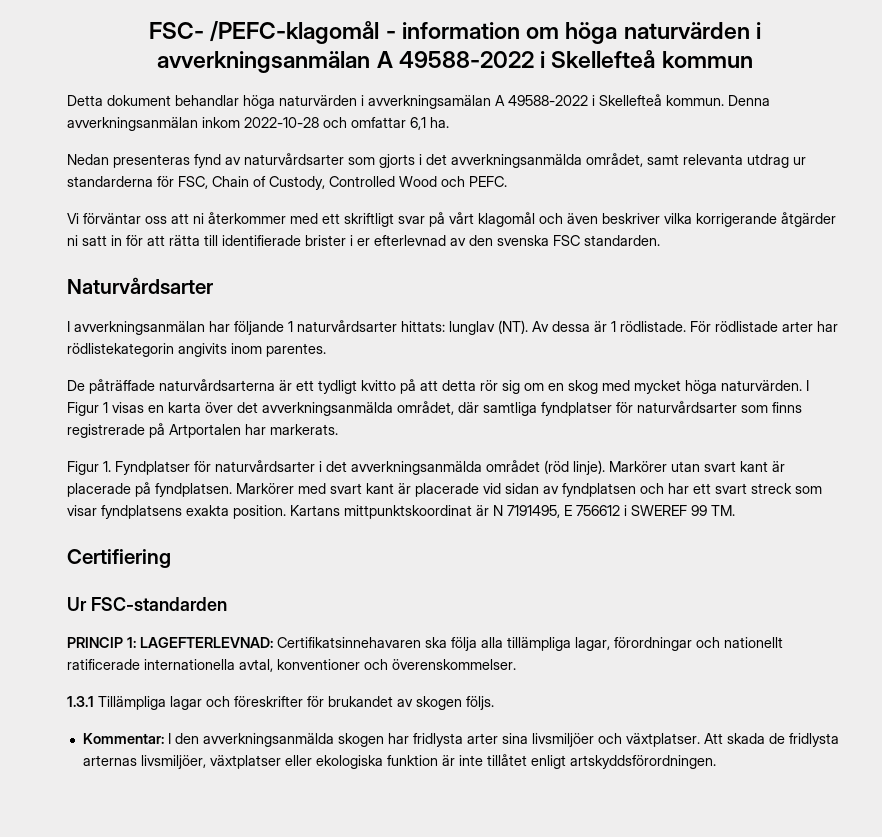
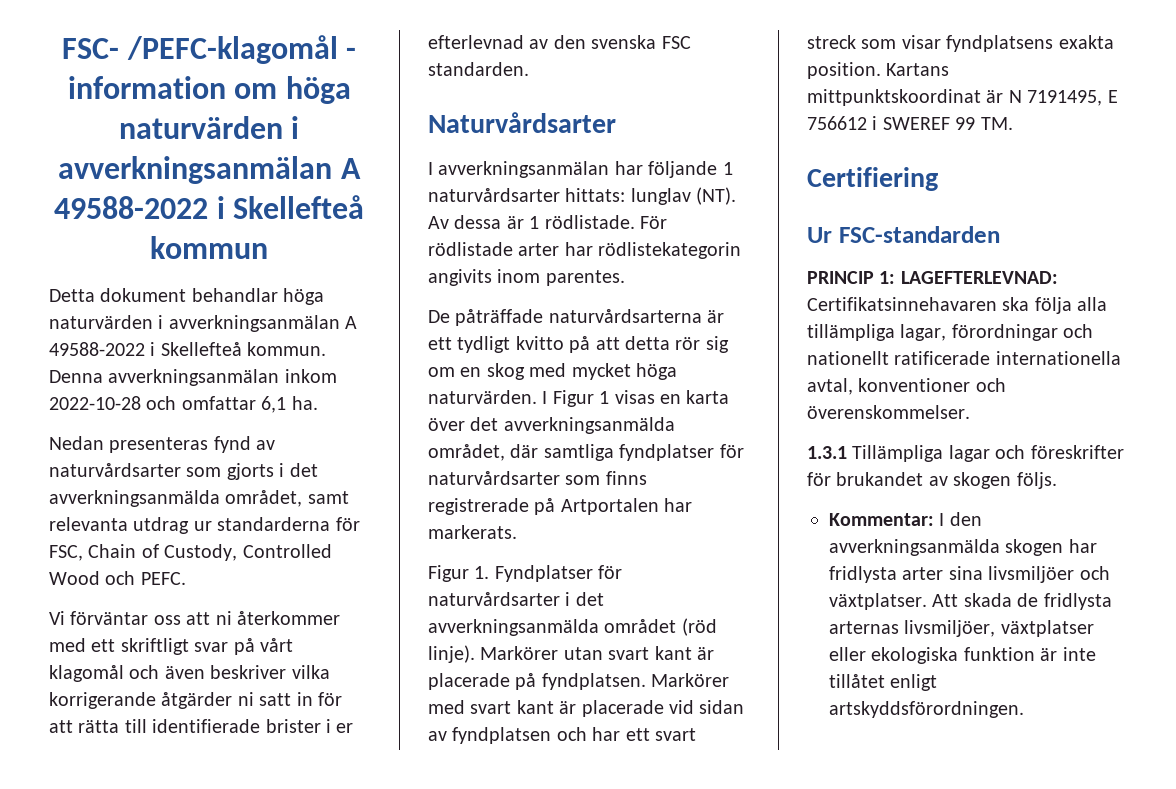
- Detta dokument behandlar höga naturvärden i avverkningsamälan A 49588-2022 i Skellefteå kommun.
+ Detta dokument behandlar höga naturvärden i avverkningsanmälan A 49588-2022 i Skellefteå kommun.

